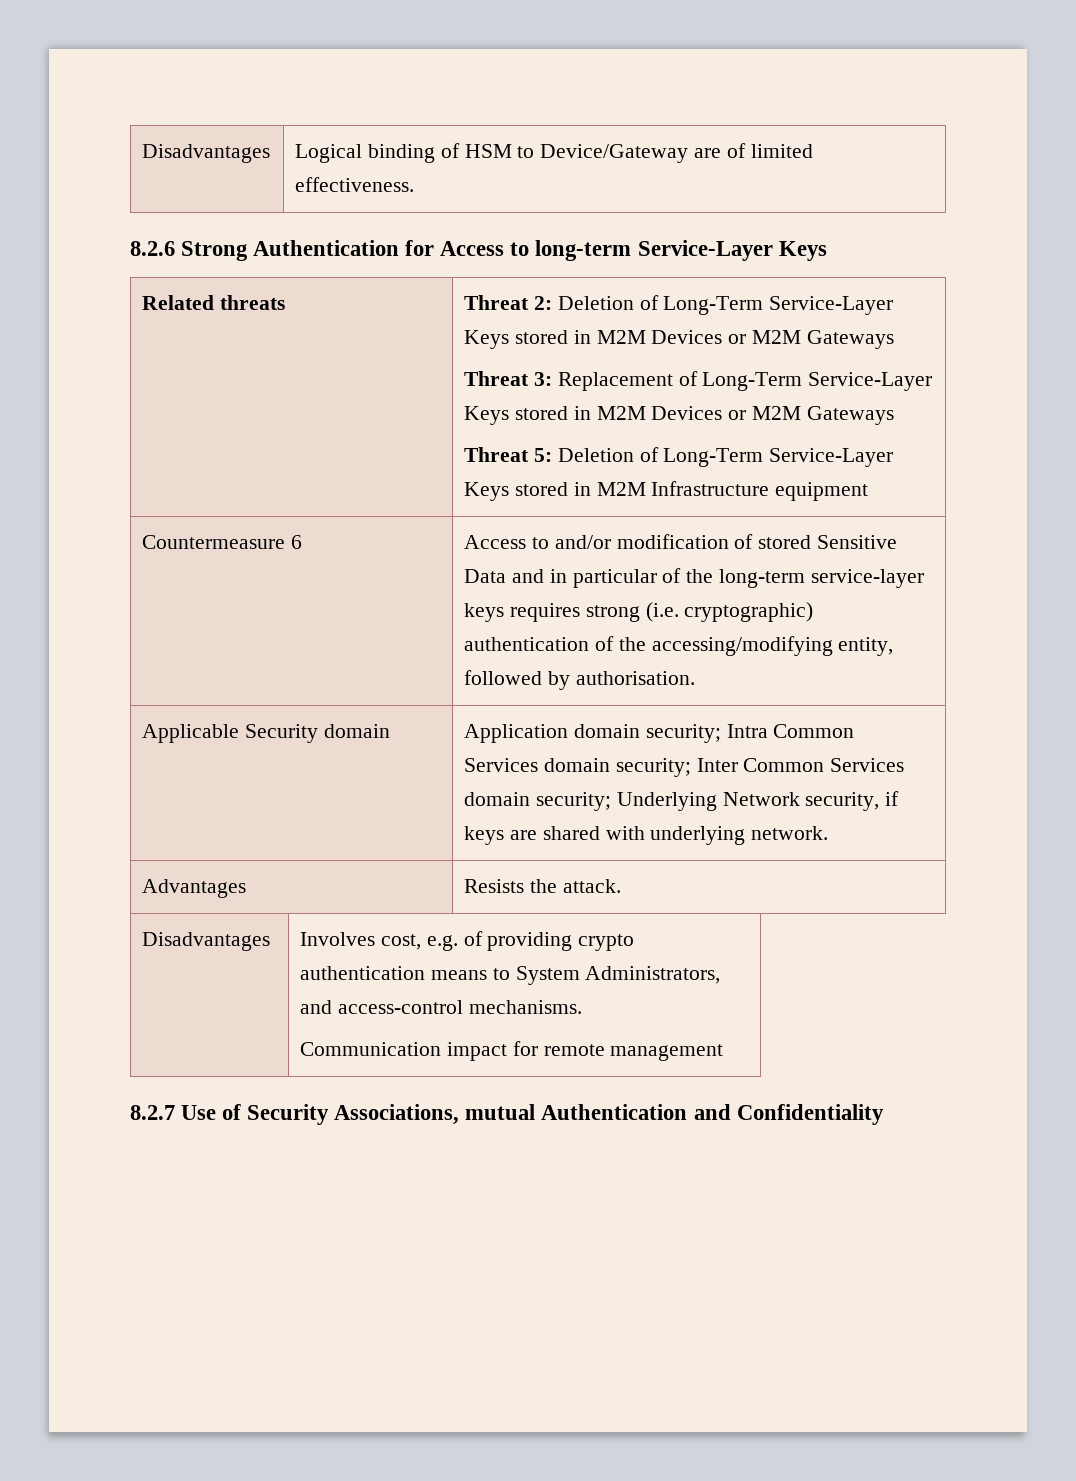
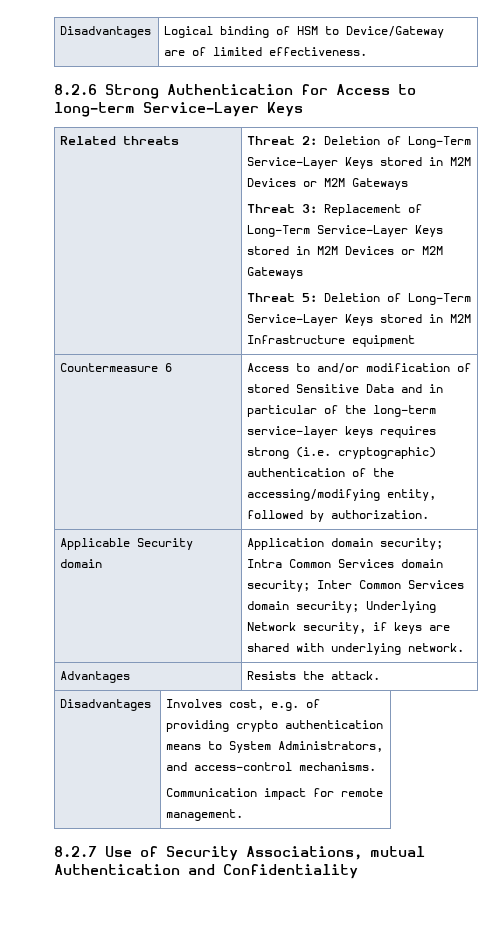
- Countermeasure 6 | Access to and/or modification of stored Sensitive Data and in particular of the long-term service-layer keys requires strong (i.e. cryptographic) authentication of the accessing/modifying entity, followed by authorisation.
+ Countermeasure 6 | Access to and/or modification of stored Sensitive Data and in particular of the long-term service-layer keys requires strong (i.e. cryptographic) authentication of the accessing/modifying entity, followed by authorization.
  Disadvantages | Involves cost, e.g. of providing crypto authentication means to System Administrators, and access-control mechanisms.
- Communication impact for remote management
+ Communication impact for remote management.

